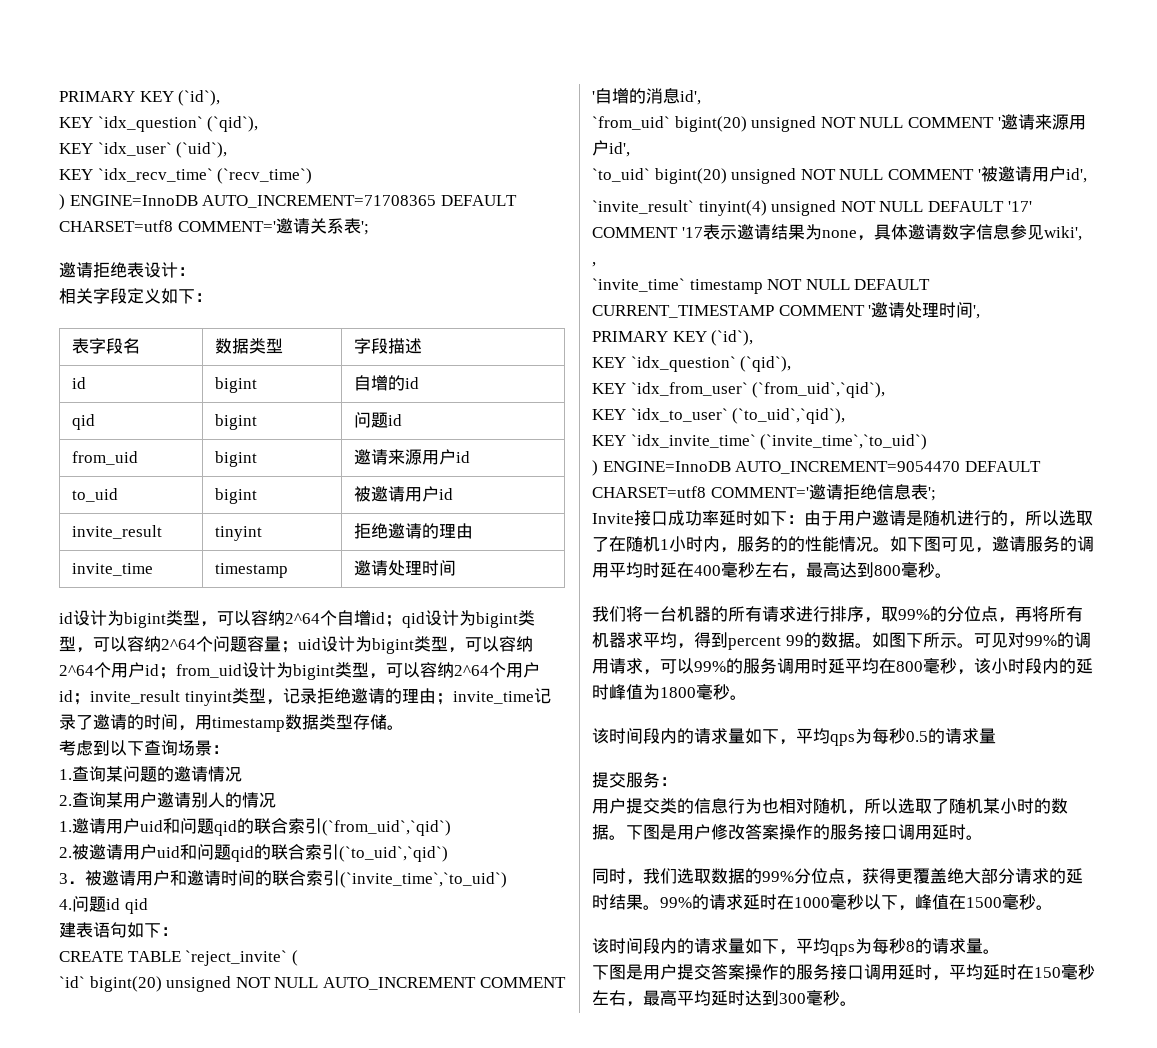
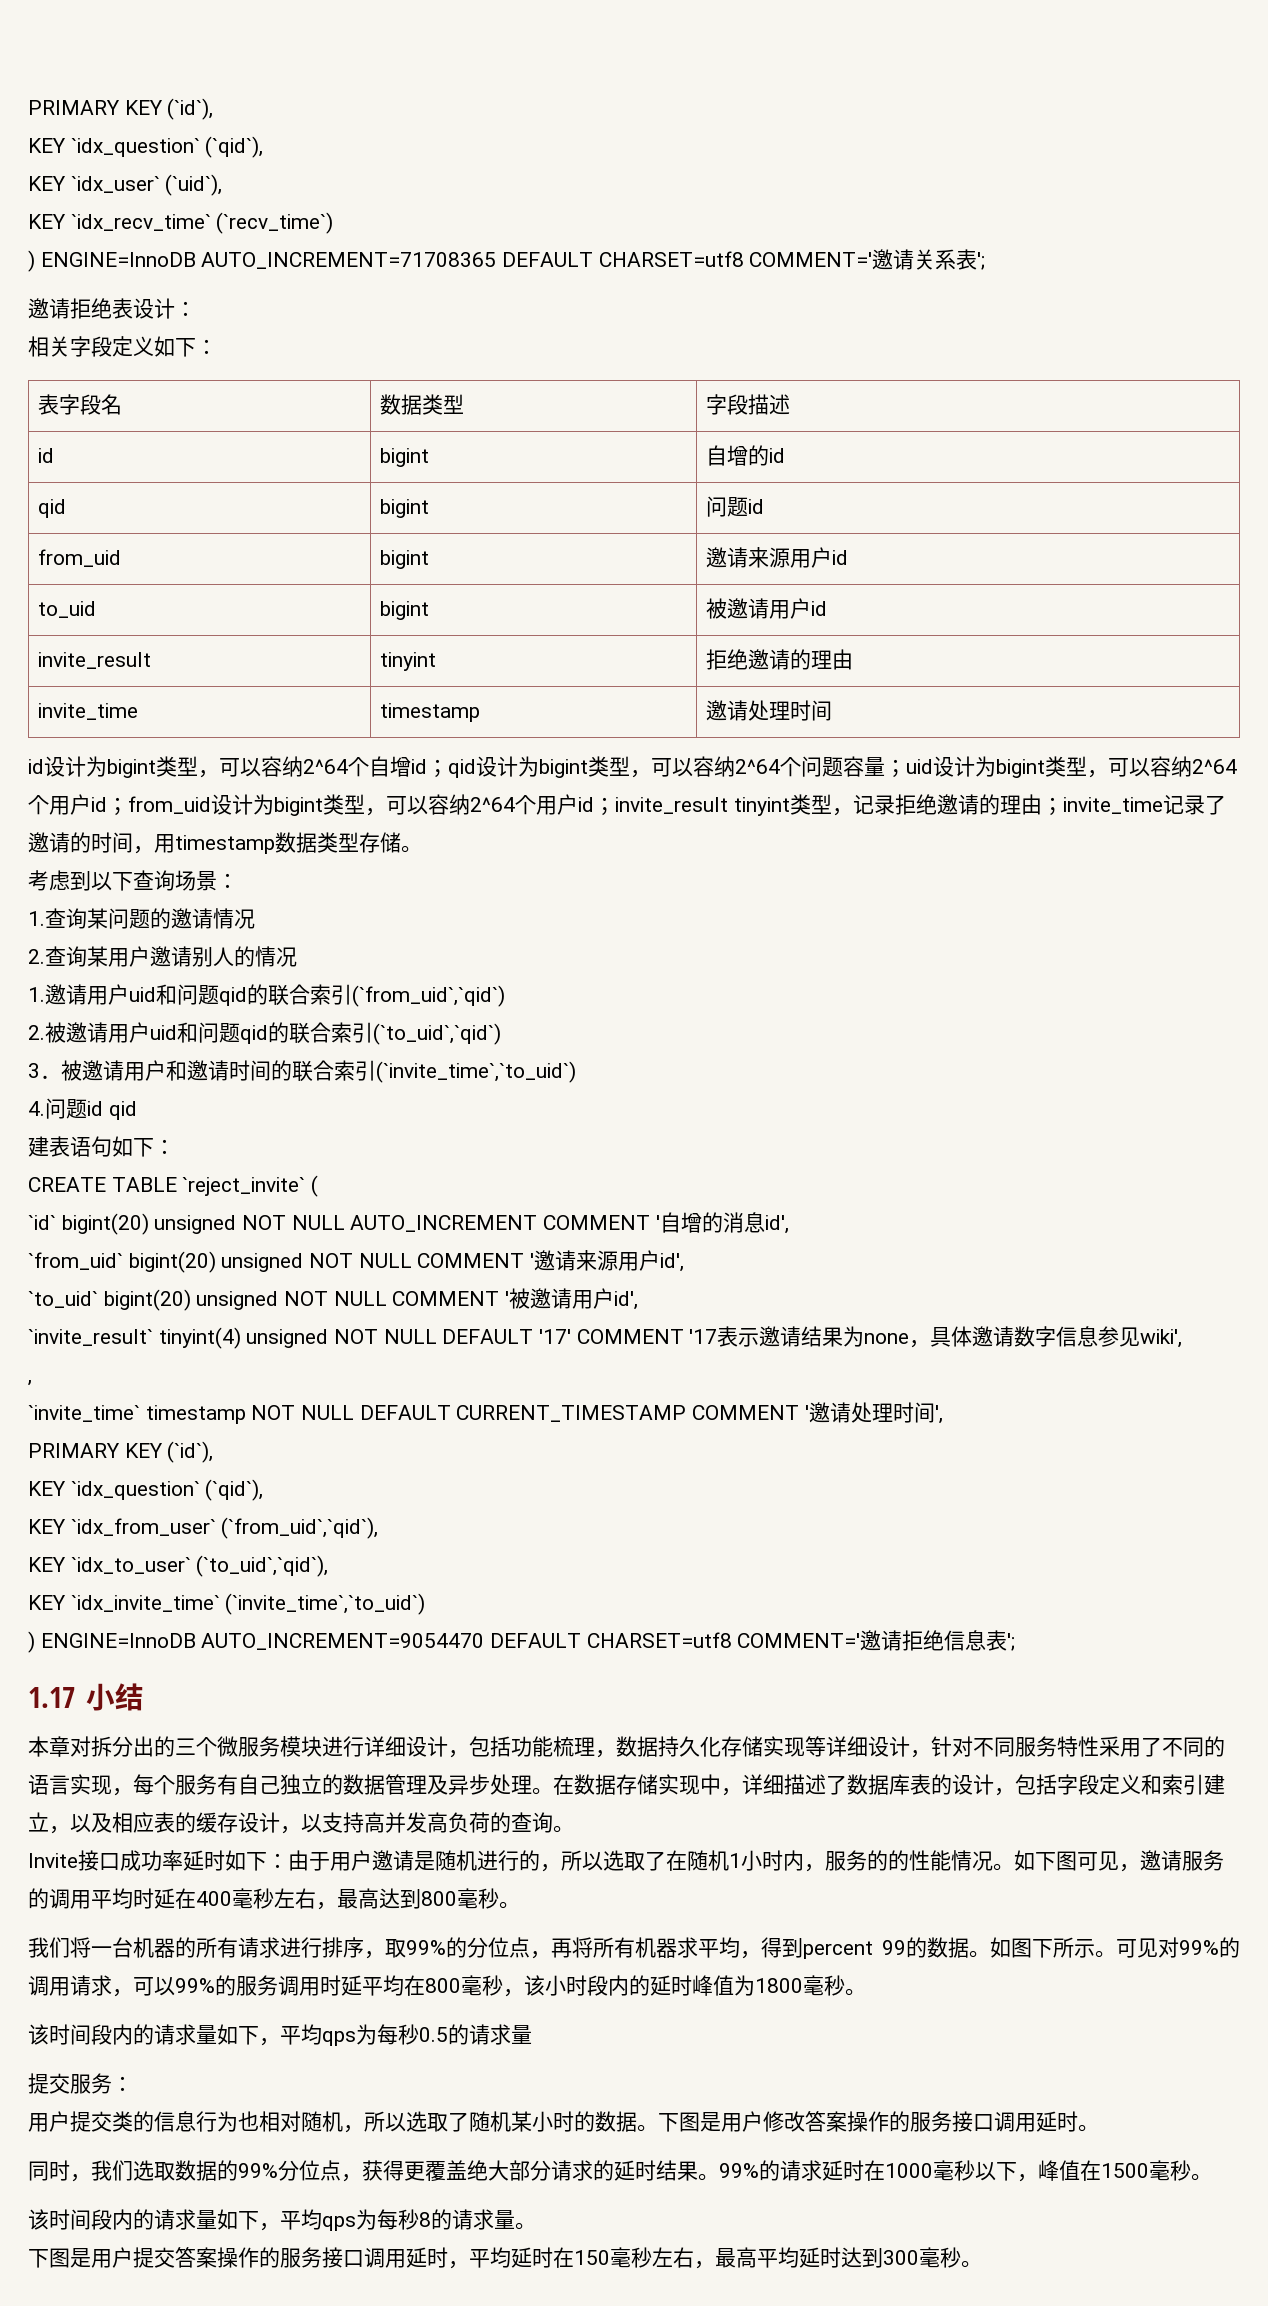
+ 1.17小结
+ 本章对拆分出的三个微服务模块进行详细设计，包括功能梳理，数据持久化存储实现等详细设计，针对不同服务特性采用了不同的语言实现，每个服务有自己独立的数据管理及异步处理。在数据存储实现中，详细描述了数据库表的设计，包括字段定义和索引建立，以及相应表的缓存设计，以支持高并发高负荷的查询。

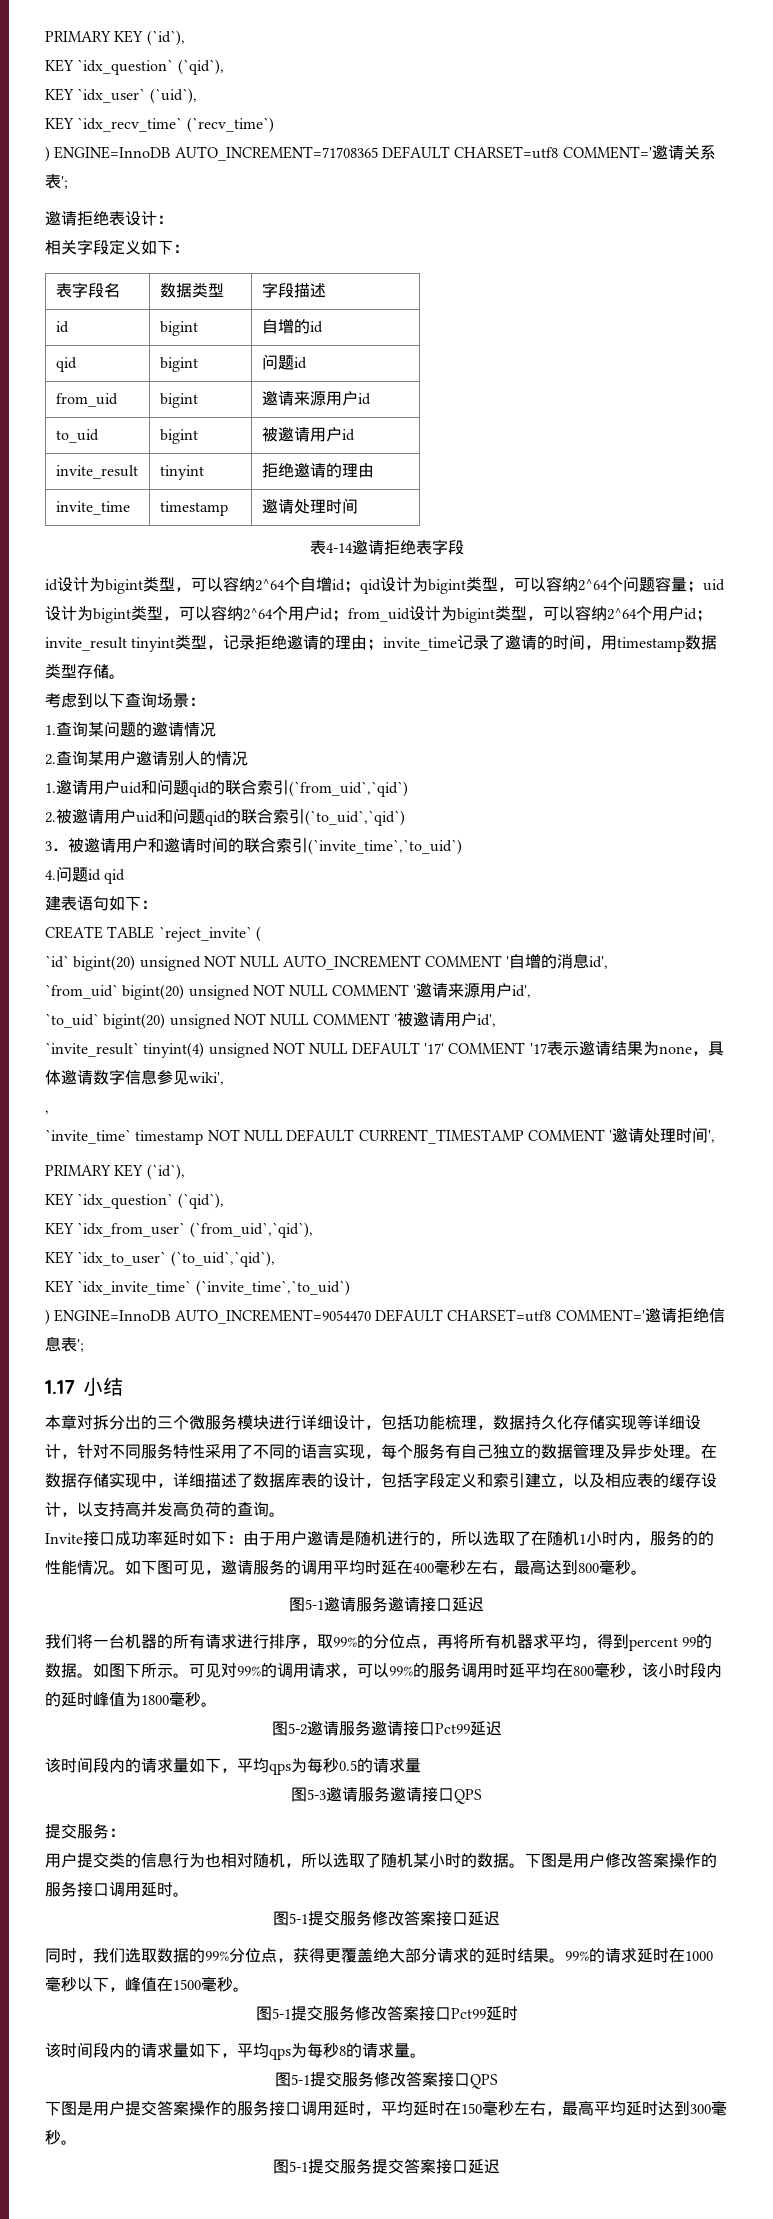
+ 表4-14邀请拒绝表字段
+ 图5-1邀请服务邀请接口延迟
+ 图5-2邀请服务邀请接口Pct99延迟
+ 图5-3邀请服务邀请接口QPS
+ 图5-1提交服务修改答案接口延迟
+ 图5-1提交服务修改答案接口Pct99延时
+ 图5-1提交服务修改答案接口QPS
+ 图5-1提交服务提交答案接口延迟

